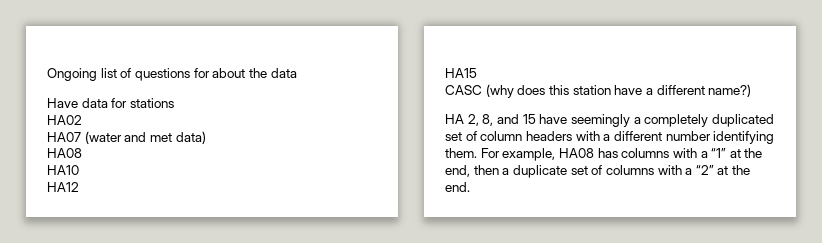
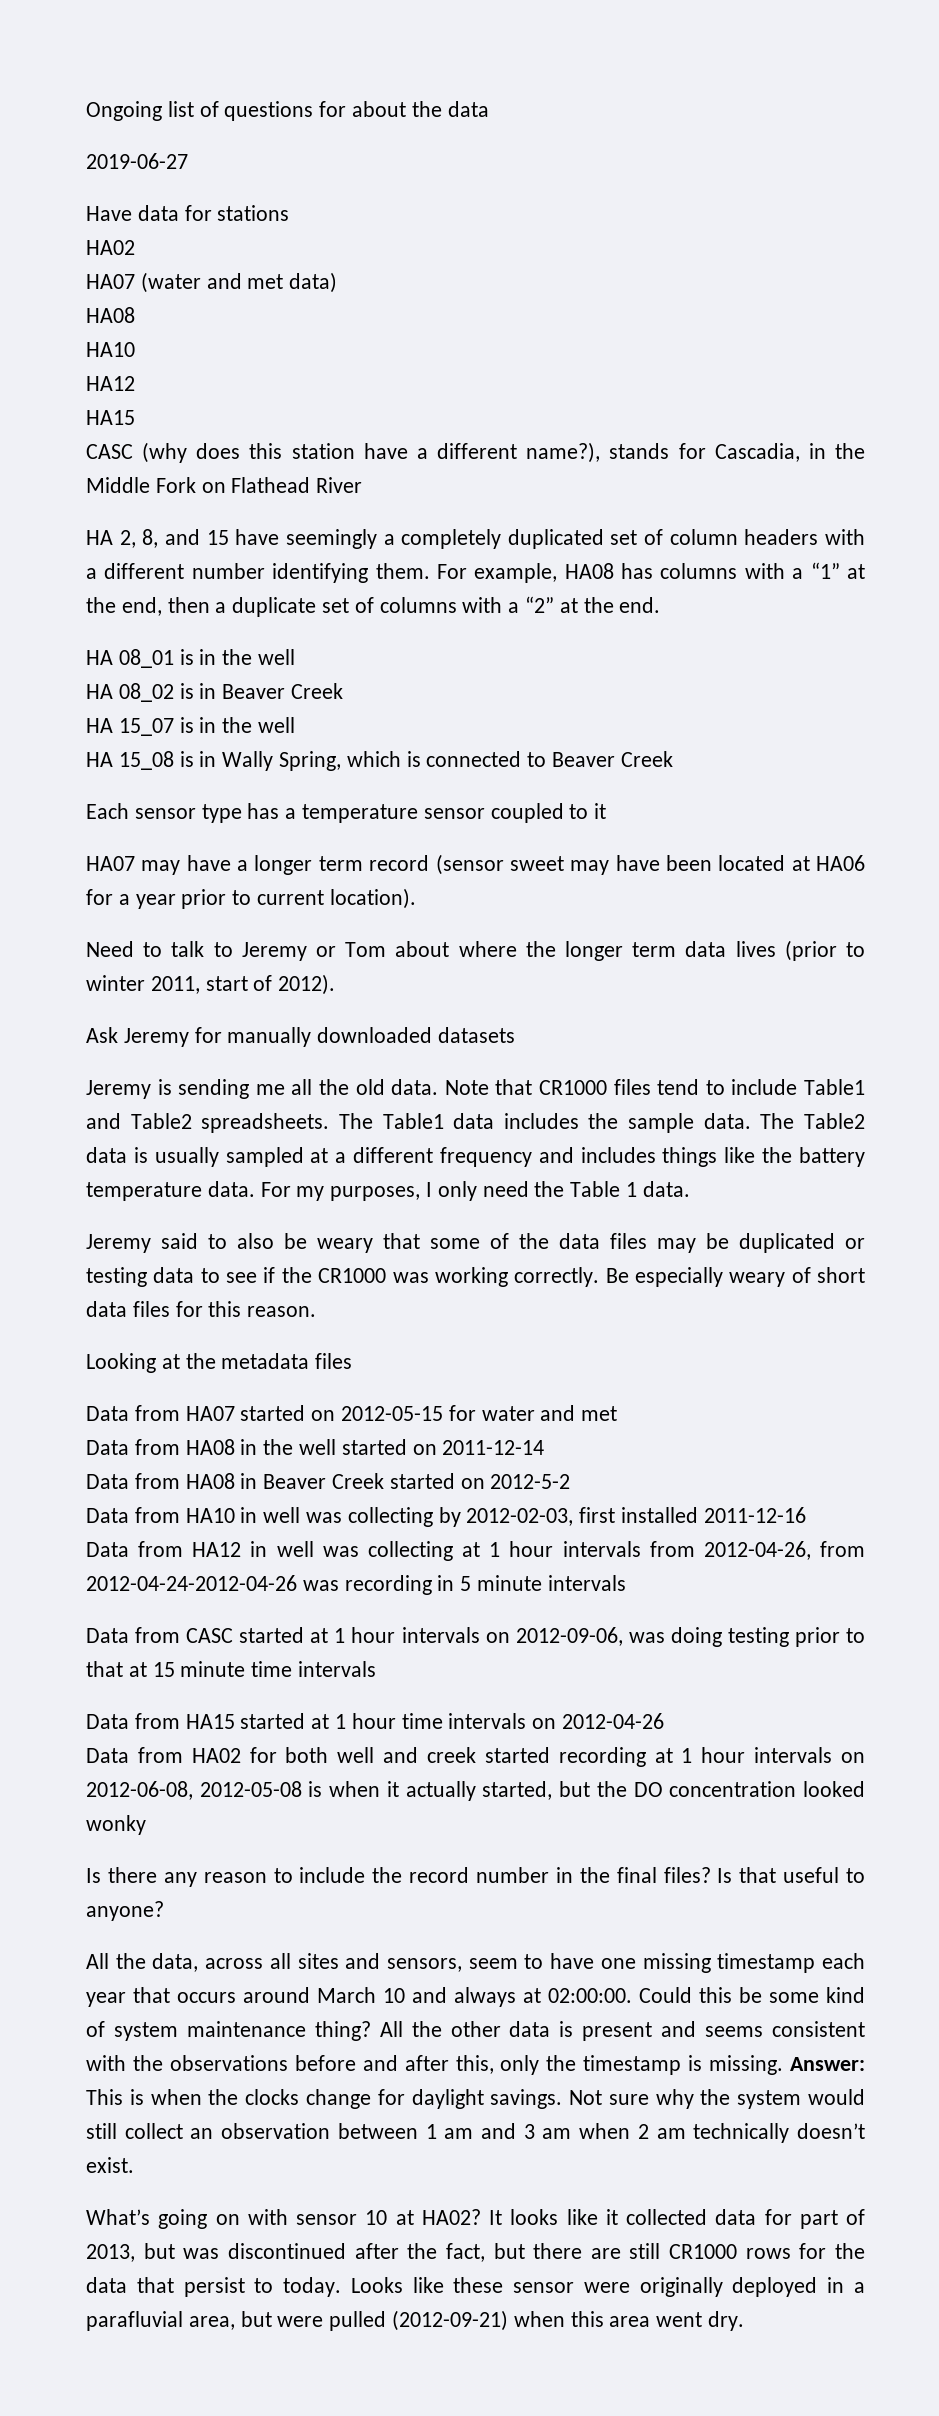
+ 2019-06-27
- CASC (why does this station have a different name?)
+ CASC (why does this station have a different name?), stands for Cascadia, in the Middle Fork on Flathead River
+ HA 08_01 is in the well
+ HA 08_02 is in Beaver Creek
+ HA 15_07 is in the well
+ HA 15_08 is in Wally Spring, which is connected to Beaver Creek
+ Each sensor type has a temperature sensor coupled to it
+ HA07 may have a longer term record (sensor sweet may have been located at HA06 for a year prior to current location).
+ Need to talk to Jeremy or Tom about where the longer term data lives (prior to winter 2011, start of 2012).
+ Ask Jeremy for manually downloaded datasets
+ Jeremy is sending me all the old data. Note that CR1000 files tend to include Table1 and Table2 spreadsheets. The Table1 data includes the sample data. The Table2 data is usually sampled at a different frequency and includes things like the battery temperature data. For my purposes, I only need the Table 1 data.
+ Jeremy said to also be weary that some of the data files may be duplicated or testing data to see if the CR1000 was working correctly. Be especially weary of short data files for this reason.
+ Looking at the metadata files
+ Data from HA07 started on 2012-05-15 for water and met
+ Data from HA08 in the well started on 2011-12-14
+ Data from HA08 in Beaver Creek started on 2012-5-2
+ Data from HA10 in well was collecting by 2012-02-03, first installed 2011-12-16
+ Data from HA12 in well was collecting at 1 hour intervals from 2012-04-26, from 2012-04-24-2012-04-26 was recording in 5 minute intervals
+ Data from CASC started at 1 hour intervals on 2012-09-06, was doing testing prior to that at 15 minute time intervals
+ Data from HA15 started at 1 hour time intervals on 2012-04-26
+ Data from HA02 for both well and creek started recording at 1 hour intervals on 2012-06-08, 2012-05-08 is when it actually started, but the DO concentration looked wonky
+ Is there any reason to include the record number in the final files? Is that useful to anyone?
+ All the data, across all sites and sensors, seem to have one missing timestamp each year that occurs around March 10 and always at 02:00:00. Could this be some kind of system maintenance thing? All the other data is present and seems consistent with the observations before and after this, only the timestamp is missing. Answer: This is when the clocks change for daylight savings. Not sure why the system would still collect an observation between 1 am and 3 am when 2 am technically doesn’t exist.
+ What’s going on with sensor 10 at HA02? It looks like it collected data for part of 2013, but was discontinued after the fact, but there are still CR1000 rows for the data that persist to today. Looks like these sensor were originally deployed in a parafluvial area, but were pulled (2012-09-21) when this area went dry.

